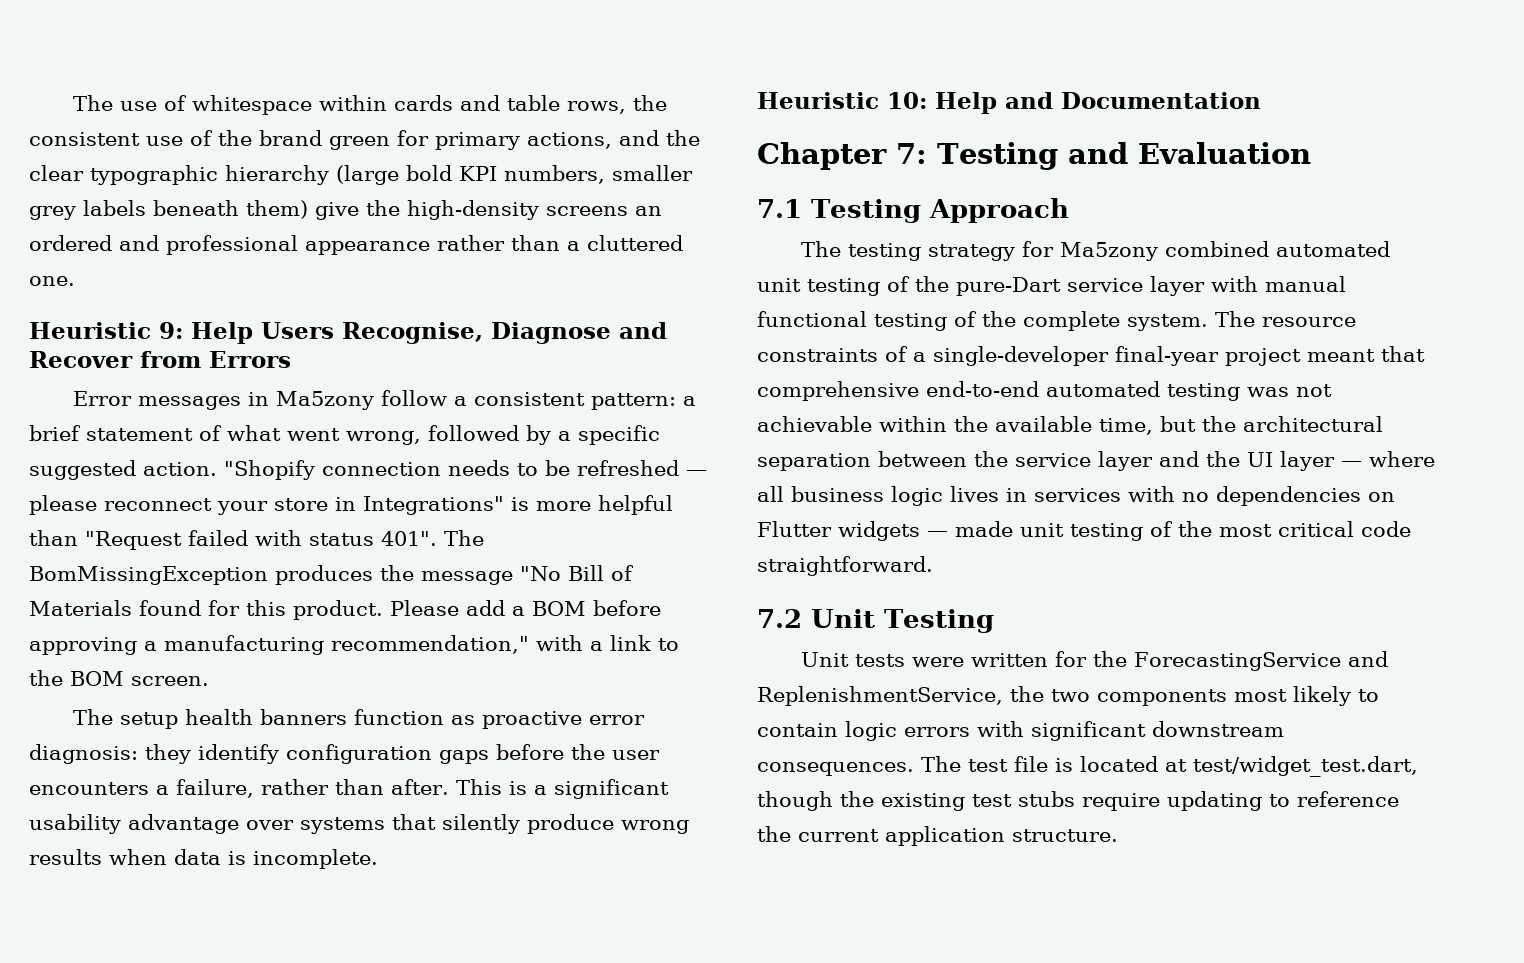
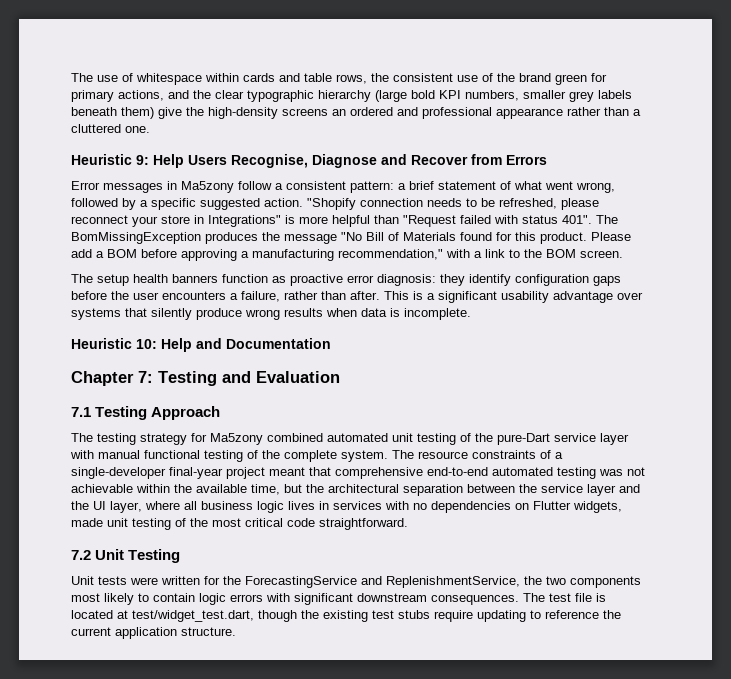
- "Shopify connection needs to be refreshed — please reconnect your store in Integrations" is more helpful than "Request failed with status 401".
+ "Shopify connection needs to be refreshed, please reconnect your store in Integrations" is more helpful than "Request failed with status 401".
- The resource constraints of a single-developer final-year project meant that comprehensive end-to-end automated testing was not achievable within the available time, but the architectural separation between the service layer and the UI layer — where all business logic lives in services with no dependencies on Flutter widgets — made unit testing of the most critical code straightforward.
+ The resource constraints of a single-developer final-year project meant that comprehensive end-to-end automated testing was not achievable within the available time, but the architectural separation between the service layer and the UI layer, where all business logic lives in services with no dependencies on Flutter widgets, made unit testing of the most critical code straightforward.

